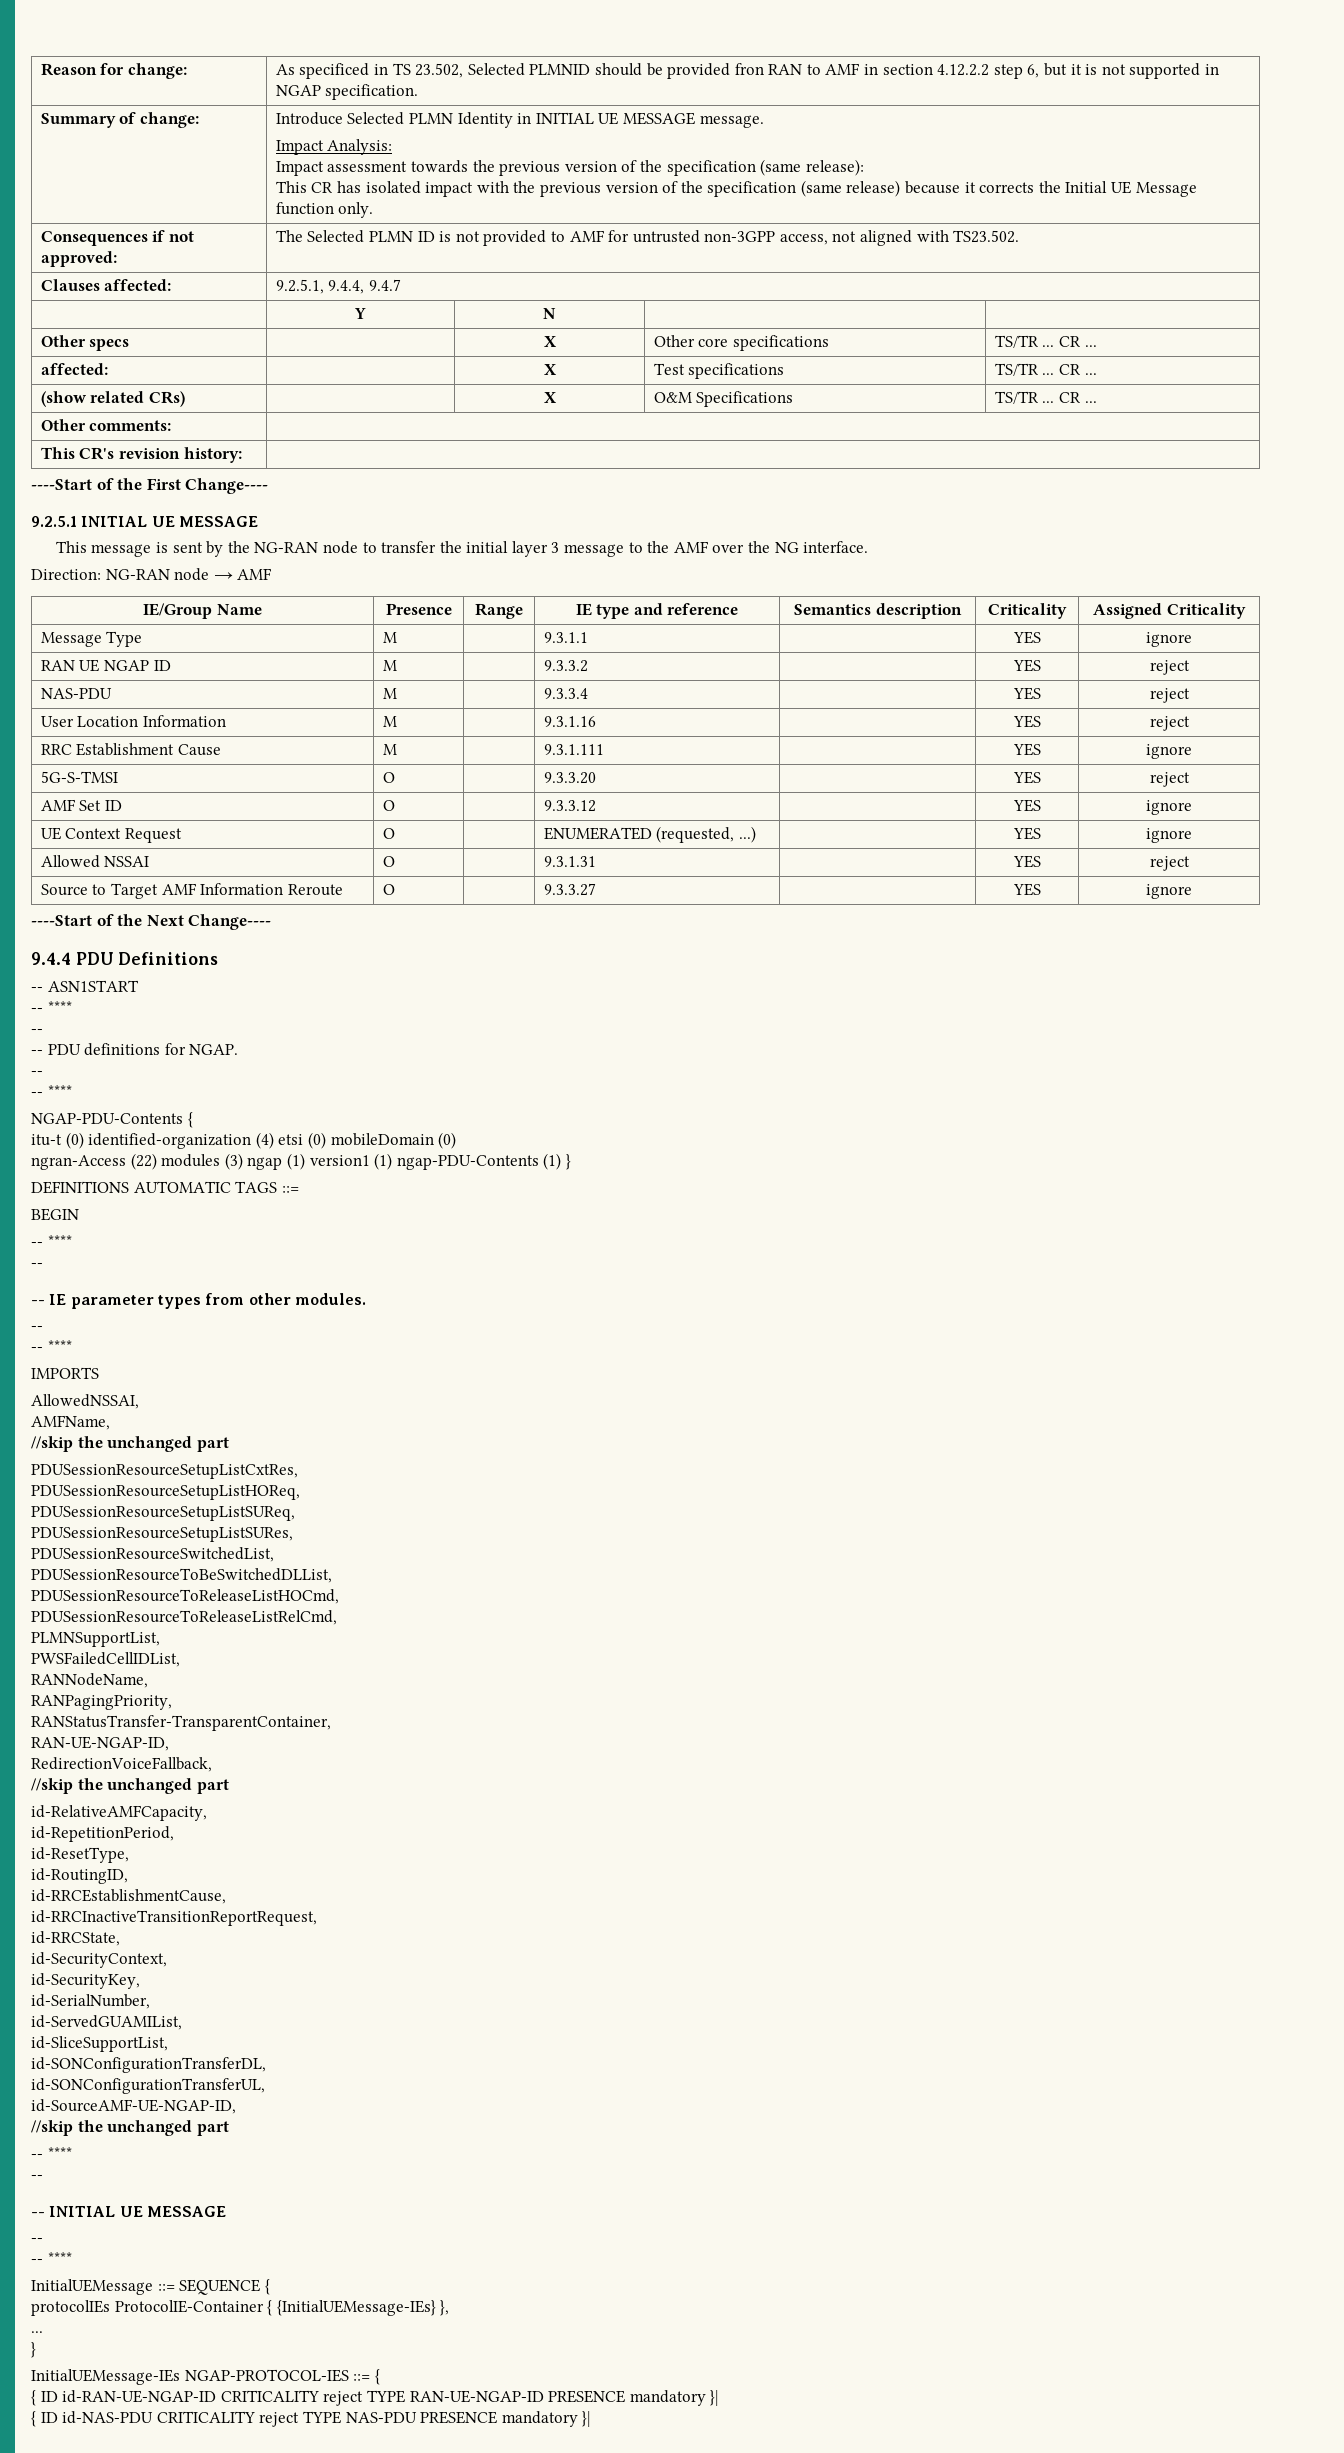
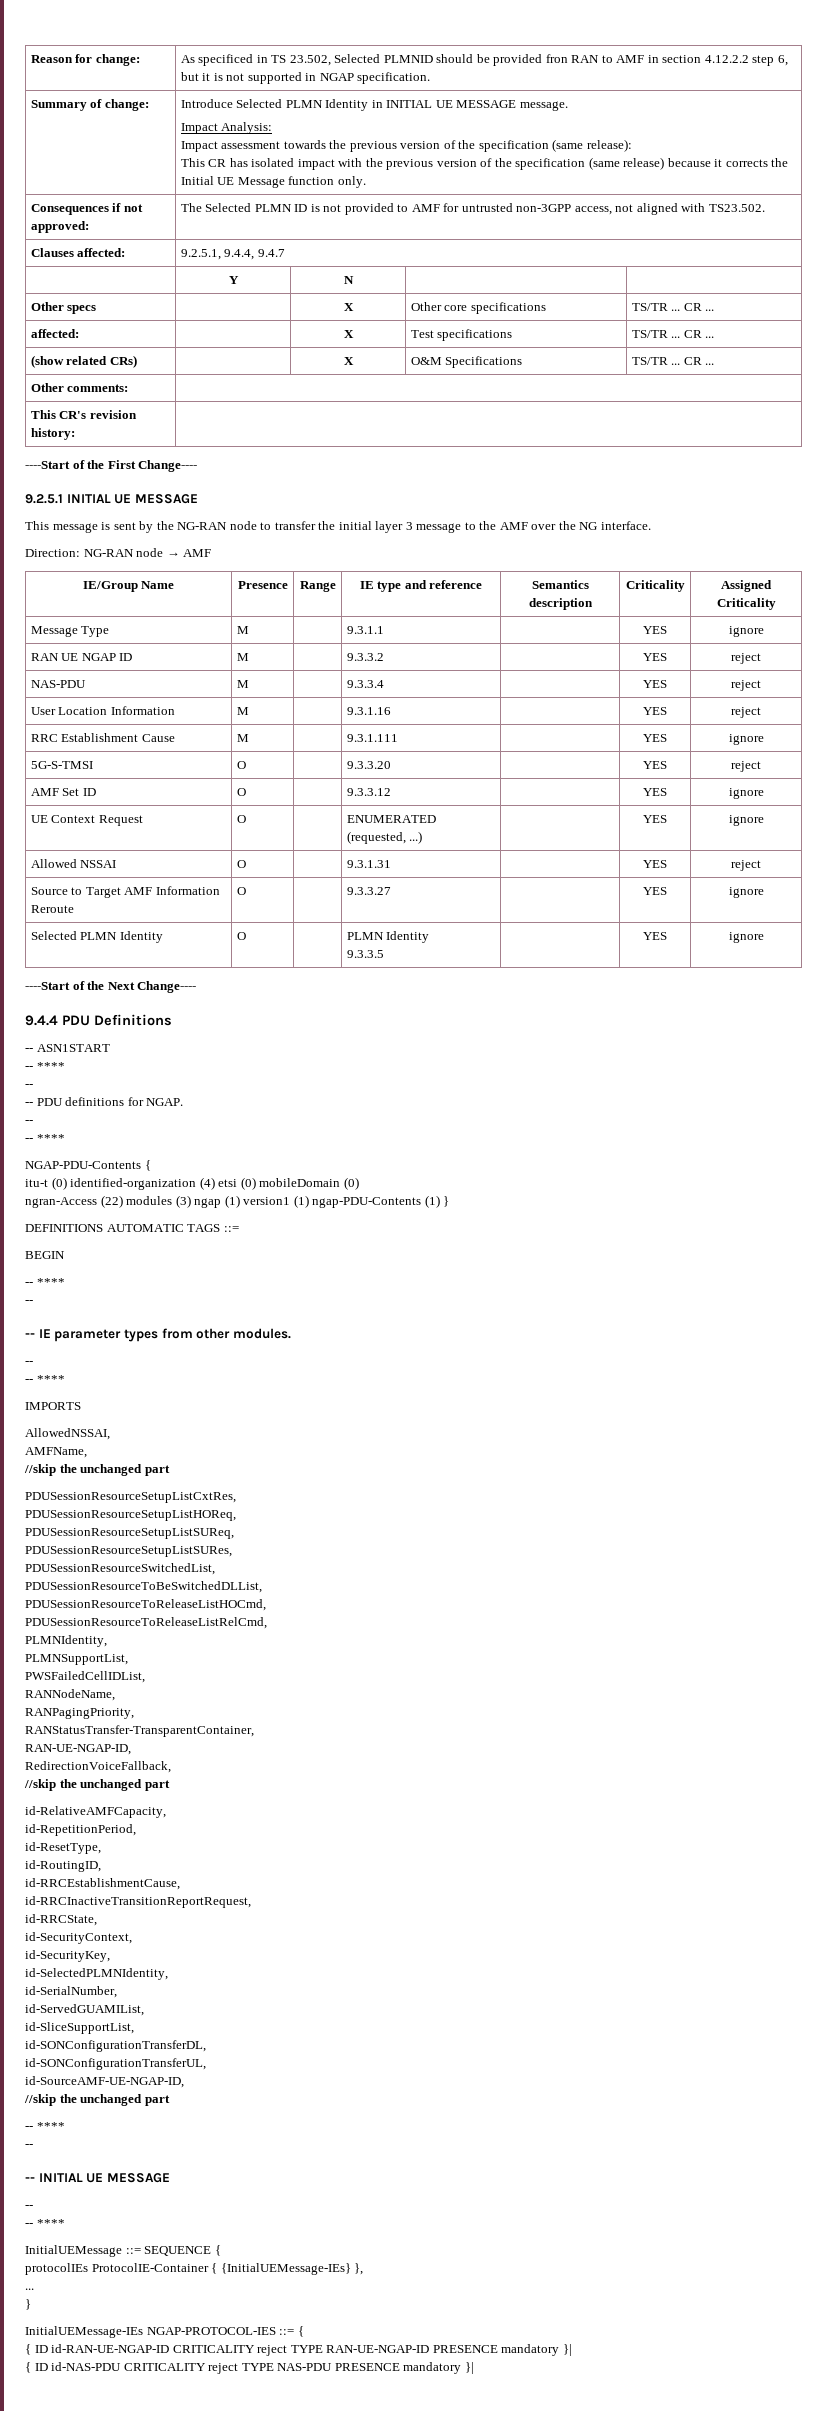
+ Selected PLMN Identity | O | | PLMN Identity
+ 9.3.3.5 | | YES | ignore
+ PLMNIdentity,
+ id-SelectedPLMNIdentity,

